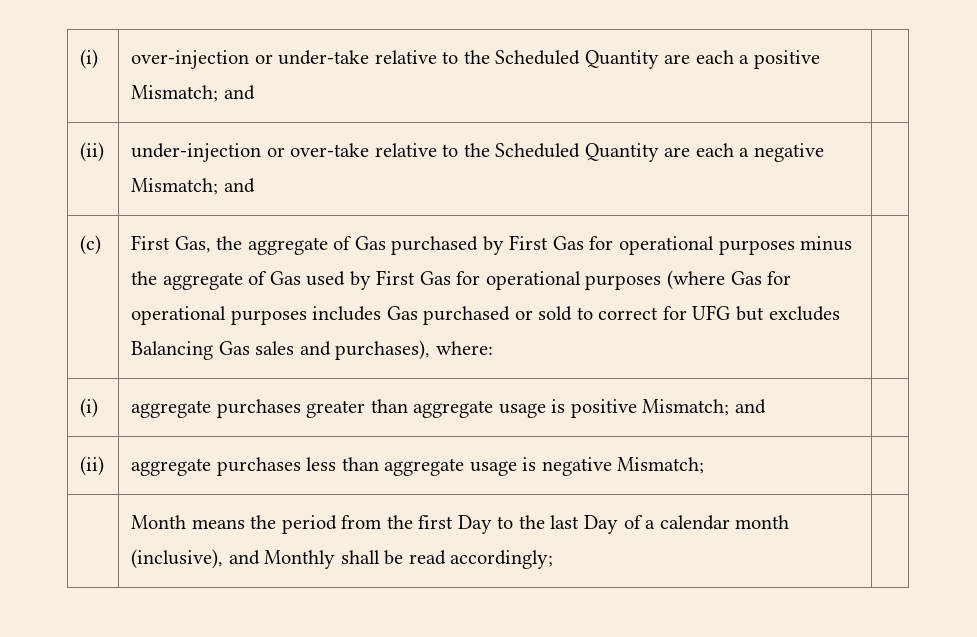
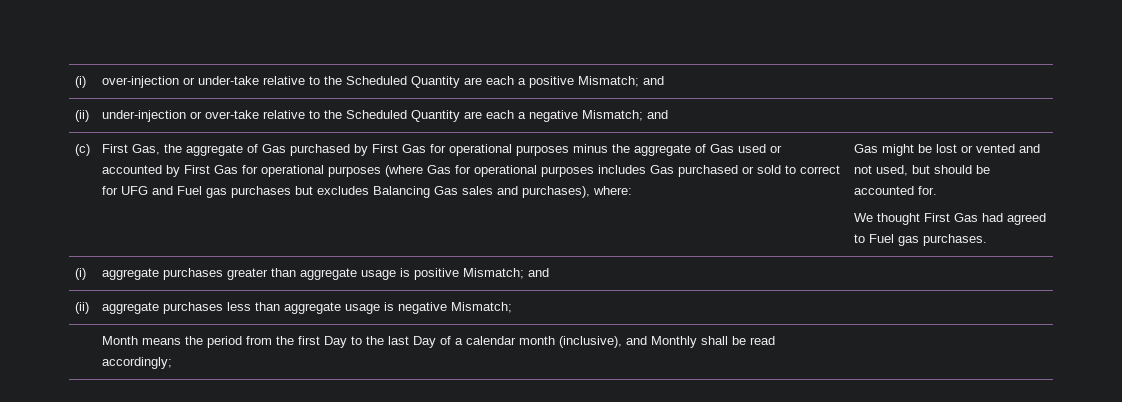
- First Gas, the aggregate of Gas purchased by First Gas for operational purposes minus the aggregate of Gas used by First Gas for operational purposes (where Gas for operational purposes includes Gas purchased or sold to correct for UFG but excludes Balancing Gas sales and purchases), where:
+ First Gas, the aggregate of Gas purchased by First Gas for operational purposes minus the aggregate of Gas used or accounted by First Gas for operational purposes (where Gas for operational purposes includes Gas purchased or sold to correct for UFG and Fuel gas purchases but excludes Balancing Gas sales and purchases), where:
+ Gas might be lost or vented and not used, but should be accounted for.
+ We thought First Gas had agreed to Fuel gas purchases.

